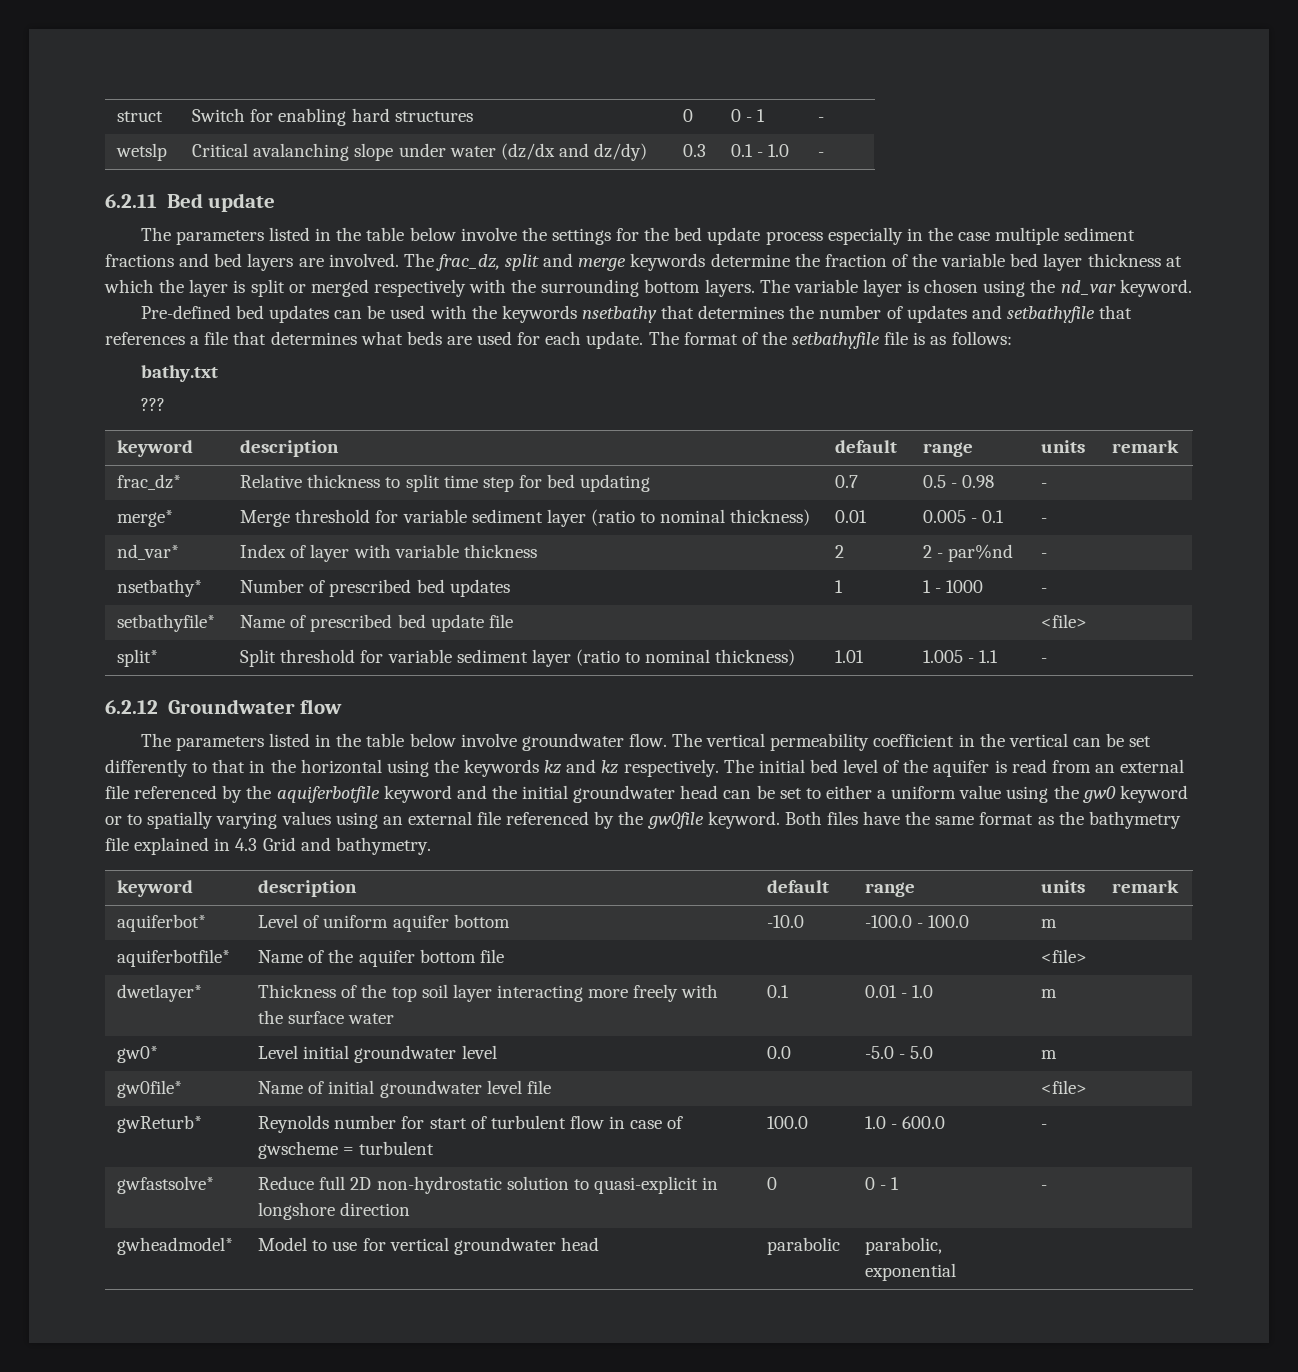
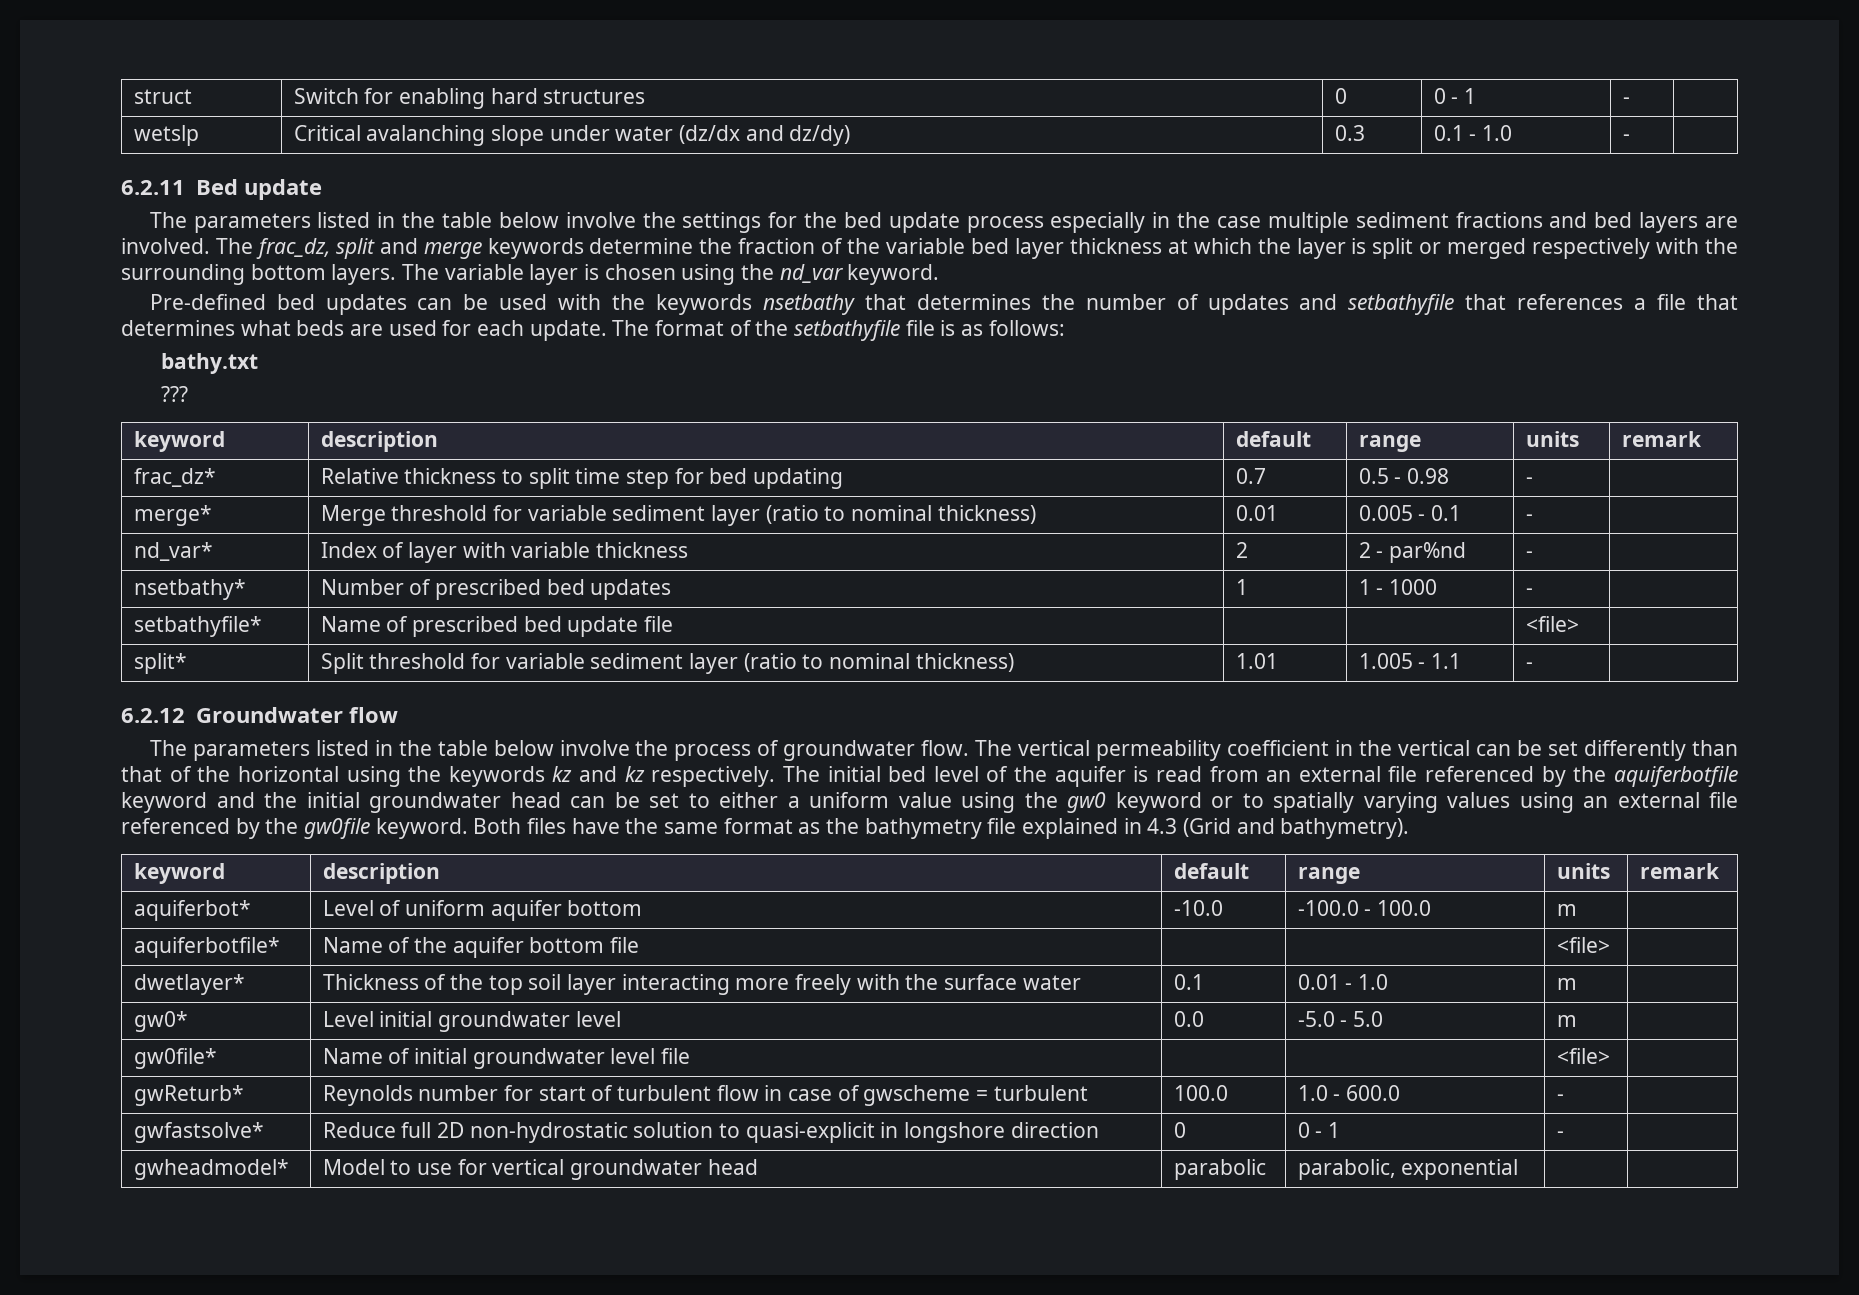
- The parameters listed in the table below involve groundwater flow.
+ The parameters listed in the table below involve the process of groundwater flow.
- The vertical permeability coefficient in the vertical can be set differently to that in the horizontal using the keywords kz and kz respectively.
+ The vertical permeability coefficient in the vertical can be set differently than that of the horizontal using the keywords kz and kz respectively.
- Both files have the same format as the bathymetry file explained in 4.3 Grid and bathymetry.
+ Both files have the same format as the bathymetry file explained in 4.3 (Grid and bathymetry).

